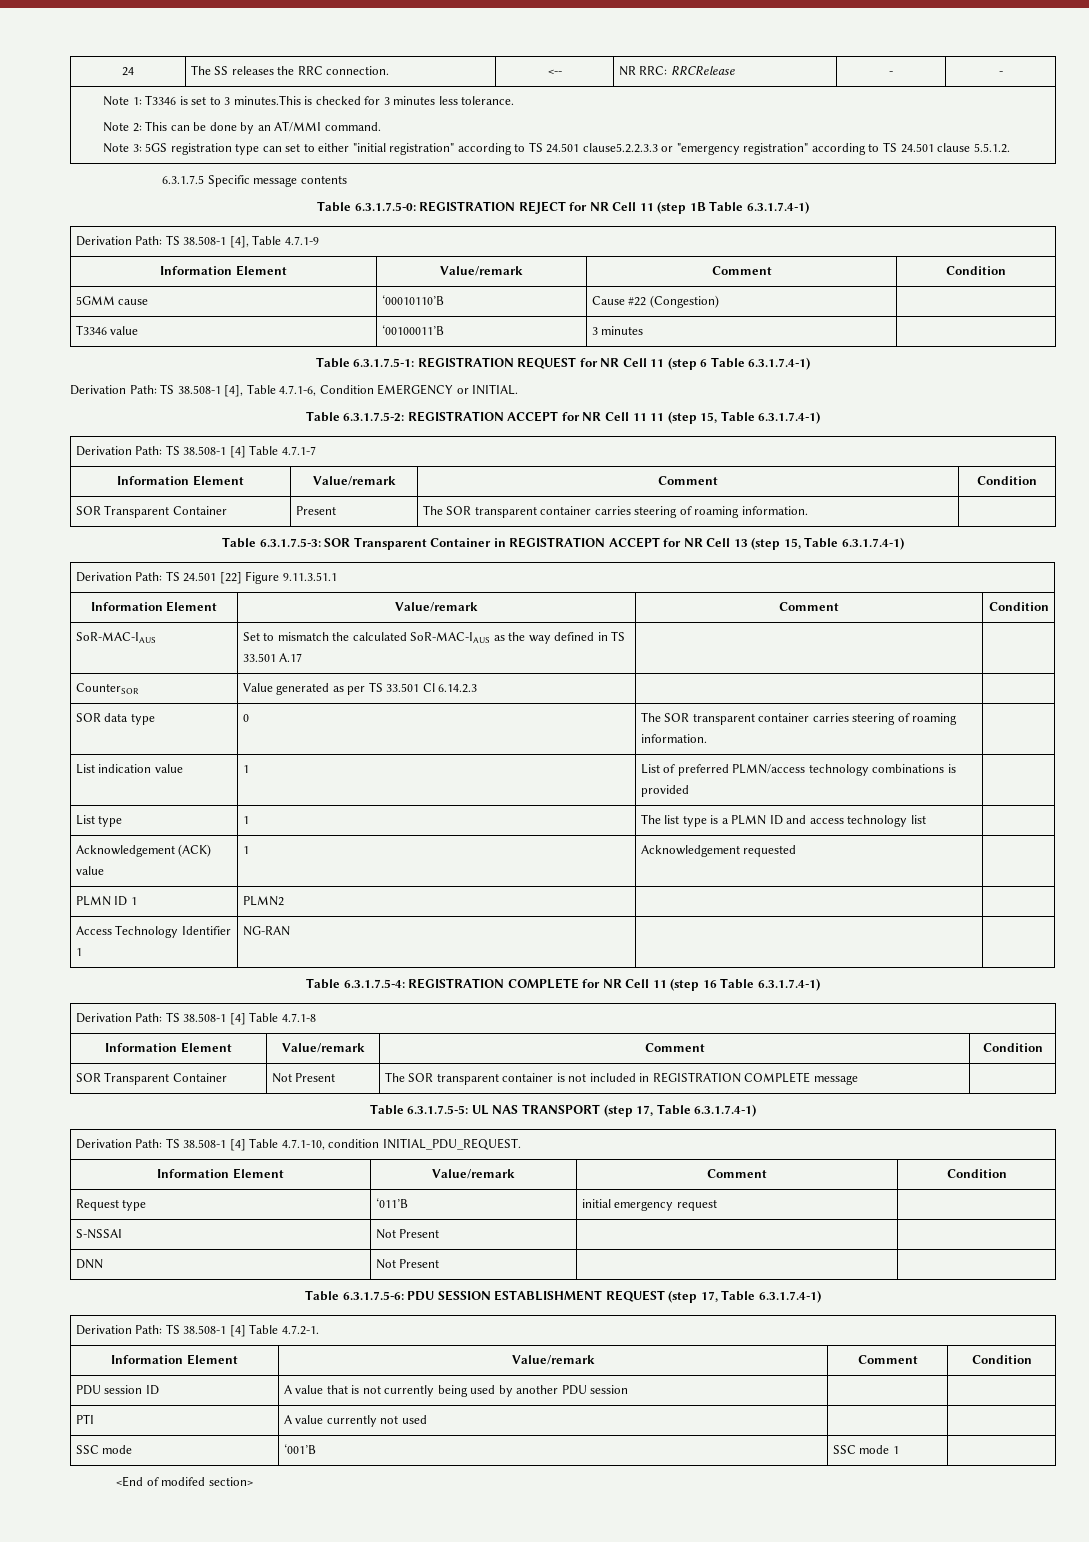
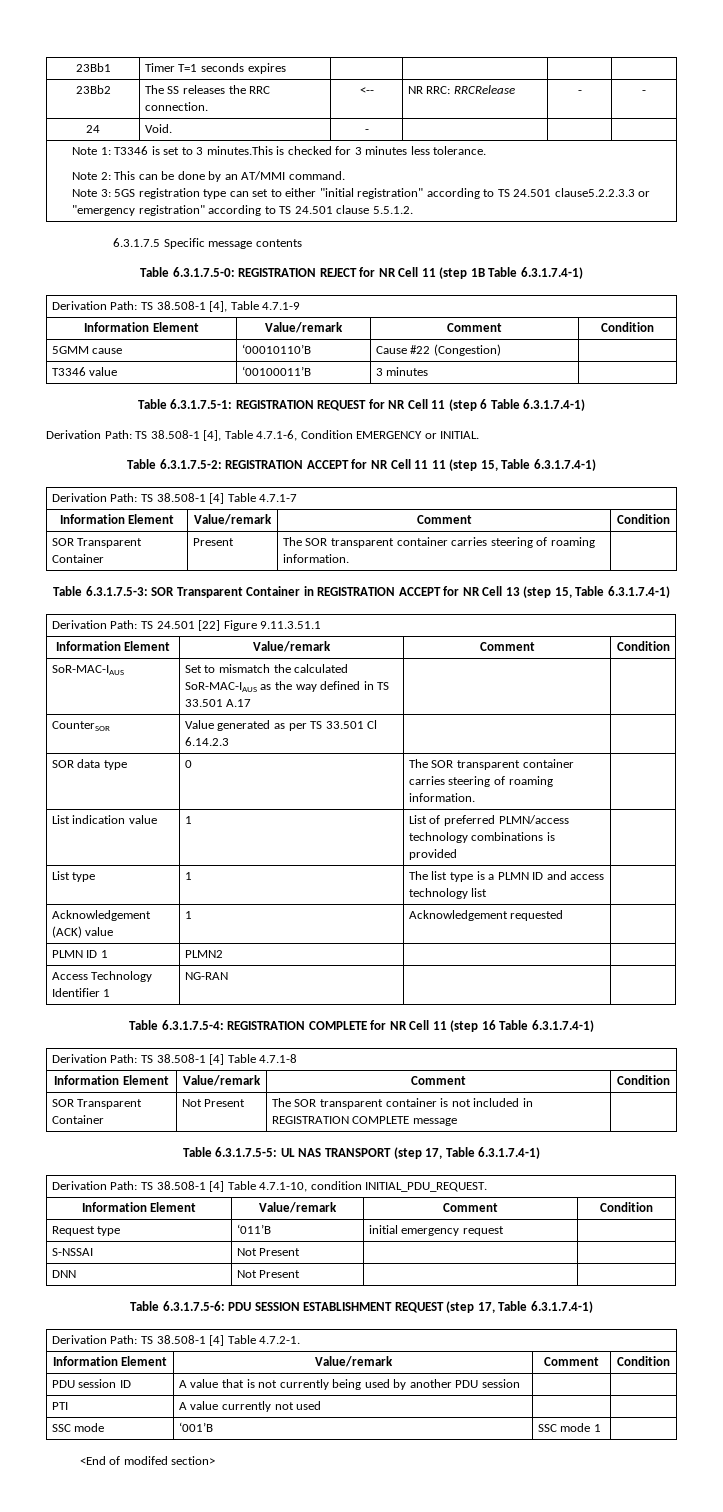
- 24 | The SS releases the RRC connection. | <-- | NR RRC: RRCRelease | - | -
+ 23Bb1 | Timer T=1 seconds expires | | | |
+ 23Bb2 | The SS releases the RRC connection. | <-- | NR RRC: RRCRelease | - | -
+ 24 | Void. | - | | |

